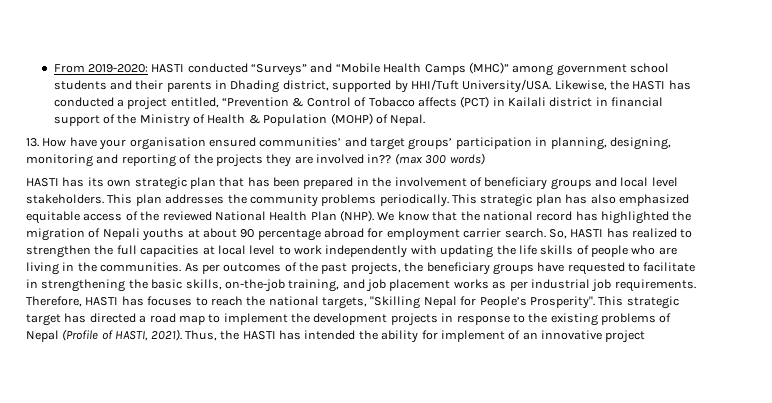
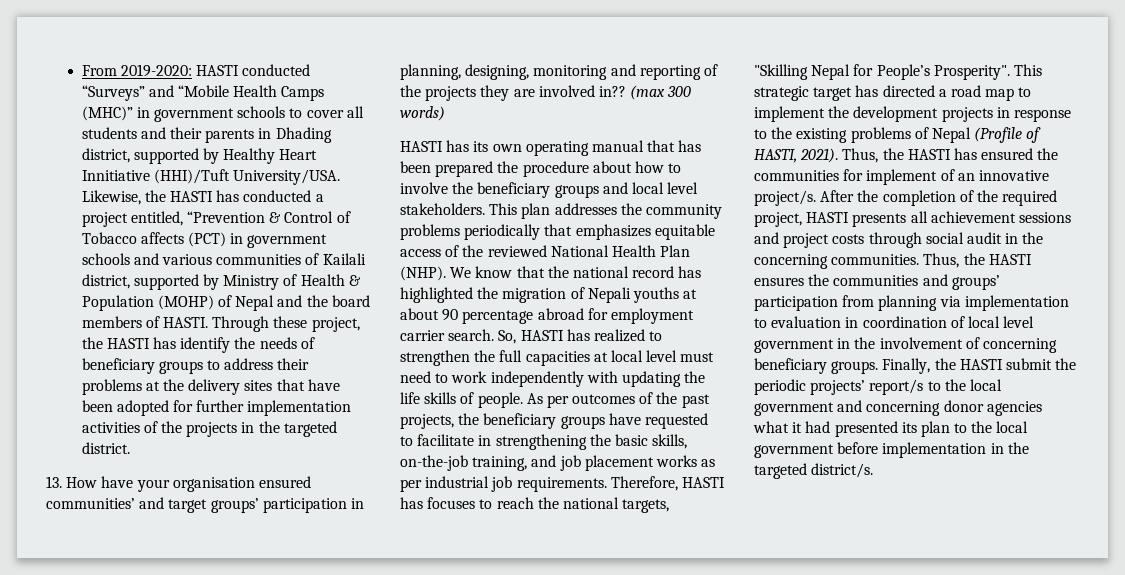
- From 2019-2020: HASTI conducted “Surveys” and “Mobile Health Camps (MHC)” among government school students and their parents in Dhading district, supported by HHI/Tuft University/USA.
+ From 2019-2020: HASTI conducted “Surveys” and “Mobile Health Camps (MHC)” in government schools to cover all students and their parents in Dhading district, supported by Healthy Heart Innitiative (HHI)/Tuft University/USA.
- Likewise, the HASTI has conducted a project entitled, “Prevention & Control of Tobacco affects (PCT) in Kailali district in financial support of the Ministry of Health & Population (MOHP) of Nepal.
+ Likewise, the HASTI has conducted a project entitled, “Prevention & Control of Tobacco affects (PCT) in government schools and various communities of Kailali district, supported by Ministry of Health & Population (MOHP) of Nepal and the board members of HASTI. Through these project, the HASTI has identify the needs of beneficiary groups to address their problems at the delivery sites that have been adopted for further implementation activities of the projects in the targeted district.
- HASTI has its own strategic plan that has been prepared in the involvement of beneficiary groups and local level stakeholders.
+ HASTI has its own operating manual that has been prepared the procedure about how to involve the beneficiary groups and local level stakeholders.
- This plan addresses the community problems periodically. This strategic plan has also emphasized equitable access of the reviewed National Health Plan (NHP).
+ This plan addresses the community problems periodically that emphasizes equitable access of the reviewed National Health Plan (NHP).
- So, HASTI has realized to strengthen the full capacities at local level to work independently with updating the life skills of people who are living in the communities.
+ So, HASTI has realized to strengthen the full capacities at local level must need to work independently with updating the life skills of people.
- Thus, the HASTI has intended the ability for implement of an innovative project
+ Thus, the HASTI has ensured the communities for implement of an innovative project/s. After the completion of the required project, HASTI presents all achievement sessions and project costs through social audit in the concerning communities. Thus, the HASTI ensures the communities and groups’ participation from planning via implementation to evaluation in coordination of local level government in the involvement of concerning beneficiary groups. Finally, the HASTI submit the periodic projects’ report/s to the local government and concerning donor agencies what it had presented its plan to the local government before implementation in the targeted district/s.

